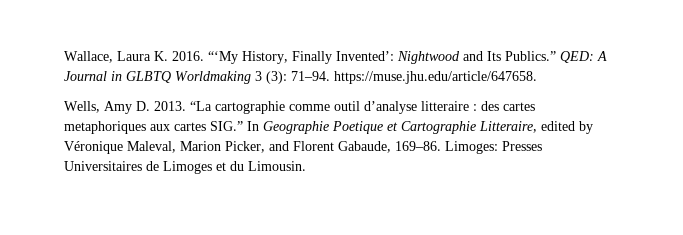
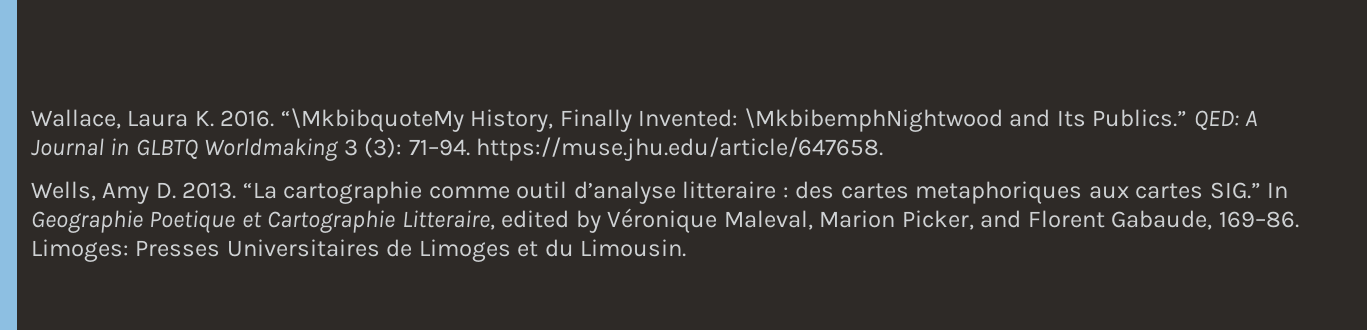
- “‘My History, Finally Invented’: Nightwood and Its Publics.”
+ “\MkbibquoteMy History, Finally Invented: \MkbibemphNightwood and Its Publics.”

